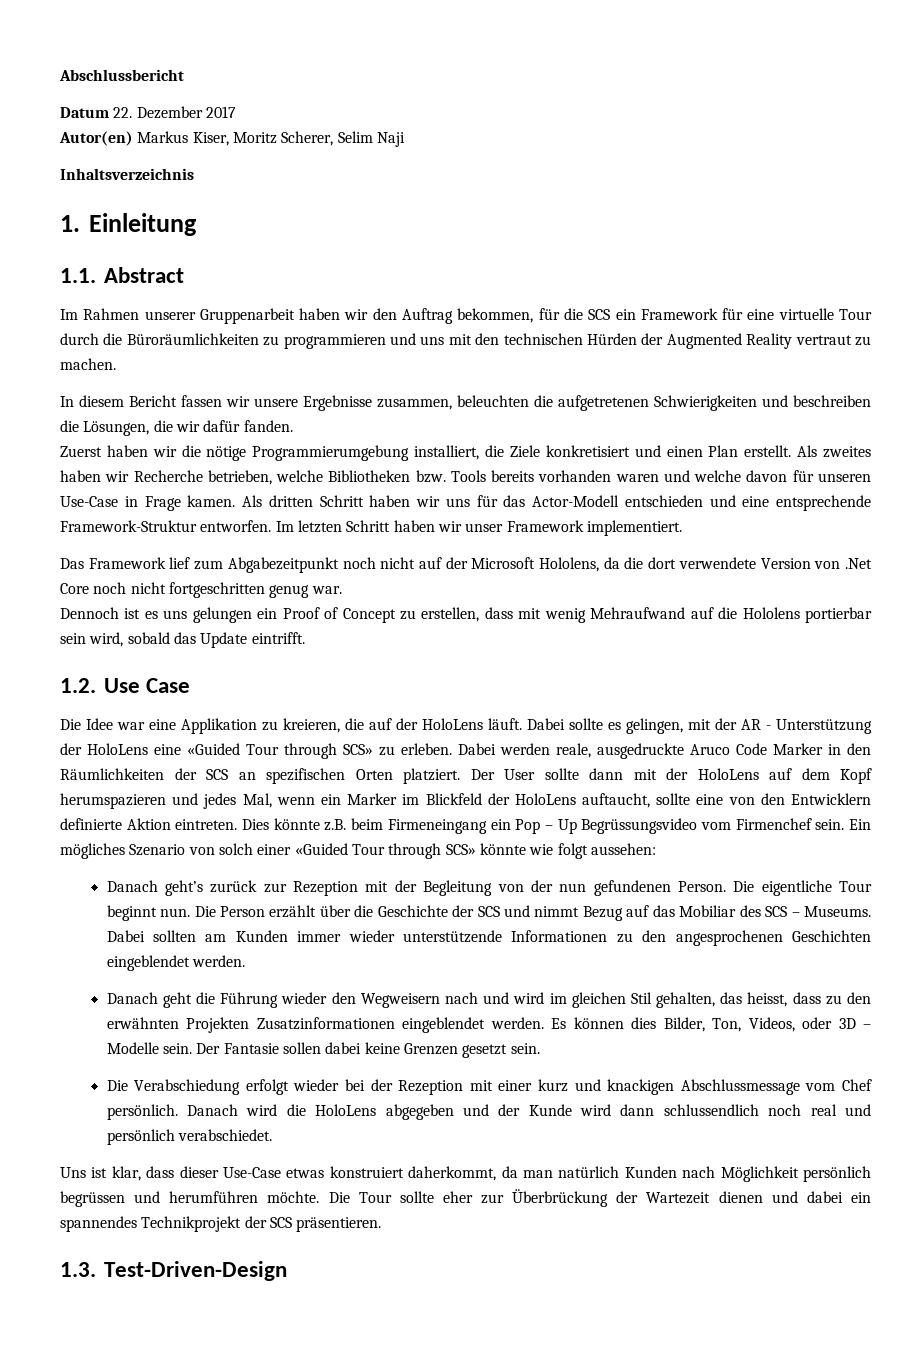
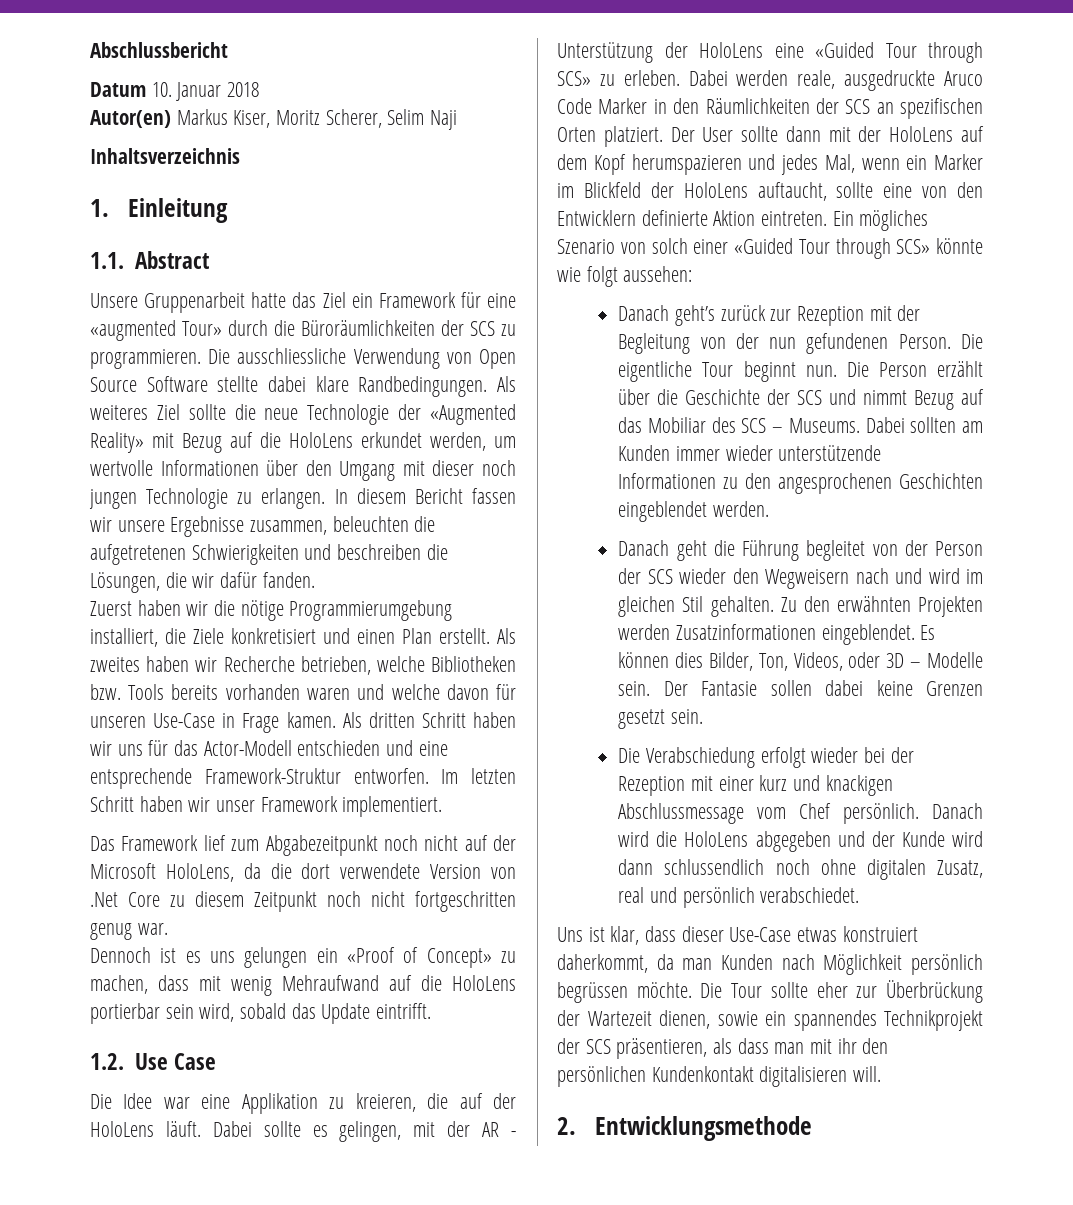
- Datum 22. Dezember 2017
+ Datum 10. Januar 2018
- Im Rahmen unserer Gruppenarbeit haben wir den Auftrag bekommen, für die SCS ein Framework für eine virtuelle Tour durch die Büroräumlichkeiten zu programmieren und uns mit den technischen Hürden der Augmented Reality vertraut zu machen.
- In diesem Bericht fassen wir unsere Ergebnisse zusammen, beleuchten die aufgetretenen Schwierigkeiten und beschreiben die Lösungen, die wir dafür fanden.
+ Unsere Gruppenarbeit hatte das Ziel ein Framework für eine «augmented Tour» durch die Büroräumlichkeiten der SCS zu programmieren. Die ausschliessliche Verwendung von Open Source Software stellte dabei klare Randbedingungen. Als weiteres Ziel sollte die neue Technologie der «Augmented Reality» mit Bezug auf die HoloLens erkundet werden, um wertvolle Informationen über den Umgang mit dieser noch jungen Technologie zu erlangen. In diesem Bericht fassen wir unsere Ergebnisse zusammen, beleuchten die aufgetretenen Schwierigkeiten und beschreiben die Lösungen, die wir dafür fanden.
- Das Framework lief zum Abgabezeitpunkt noch nicht auf der Microsoft Hololens, da die dort verwendete Version von .Net Core noch nicht fortgeschritten genug war.
+ Das Framework lief zum Abgabezeitpunkt noch nicht auf der Microsoft HoloLens, da die dort verwendete Version von .Net Core zu diesem Zeitpunkt noch nicht fortgeschritten genug war.
- Dennoch ist es uns gelungen ein Proof of Concept zu erstellen, dass mit wenig Mehraufwand auf die Hololens portierbar sein wird, sobald das Update eintrifft.
+ Dennoch ist es uns gelungen ein «Proof of Concept» zu machen, dass mit wenig Mehraufwand auf die HoloLens portierbar sein wird, sobald das Update eintrifft.
- Dies könnte z.B. beim Firmeneingang ein Pop – Up Begrüssungsvideo vom Firmenchef sein.
- Danach geht die Führung wieder den Wegweisern nach und wird im gleichen Stil gehalten, das heisst, dass zu den erwähnten Projekten Zusatzinformationen eingeblendet werden.
+ Danach geht die Führung begleitet von der Person der SCS wieder den Wegweisern nach und wird im gleichen Stil gehalten. Zu den erwähnten Projekten werden Zusatzinformationen eingeblendet.
- Danach wird die HoloLens abgegeben und der Kunde wird dann schlussendlich noch real und persönlich verabschiedet.
+ Danach wird die HoloLens abgegeben und der Kunde wird dann schlussendlich noch ohne digitalen Zusatz, real und persönlich verabschiedet.
- Uns ist klar, dass dieser Use-Case etwas konstruiert daherkommt, da man natürlich Kunden nach Möglichkeit persönlich begrüssen und herumführen möchte.
+ Uns ist klar, dass dieser Use-Case etwas konstruiert daherkommt, da man Kunden nach Möglichkeit persönlich begrüssen möchte.
- Die Tour sollte eher zur Überbrückung der Wartezeit dienen und dabei ein spannendes Technikprojekt der SCS präsentieren.
- 1.3. Test-Driven-Design
+ Die Tour sollte eher zur Überbrückung der Wartezeit dienen, sowie ein spannendes Technikprojekt der SCS präsentieren, als dass man mit ihr den persönlichen Kundenkontakt digitalisieren will.
+ 2. Entwicklungsmethode

